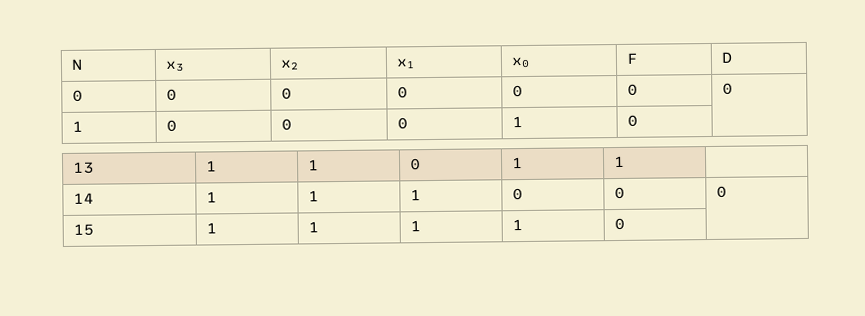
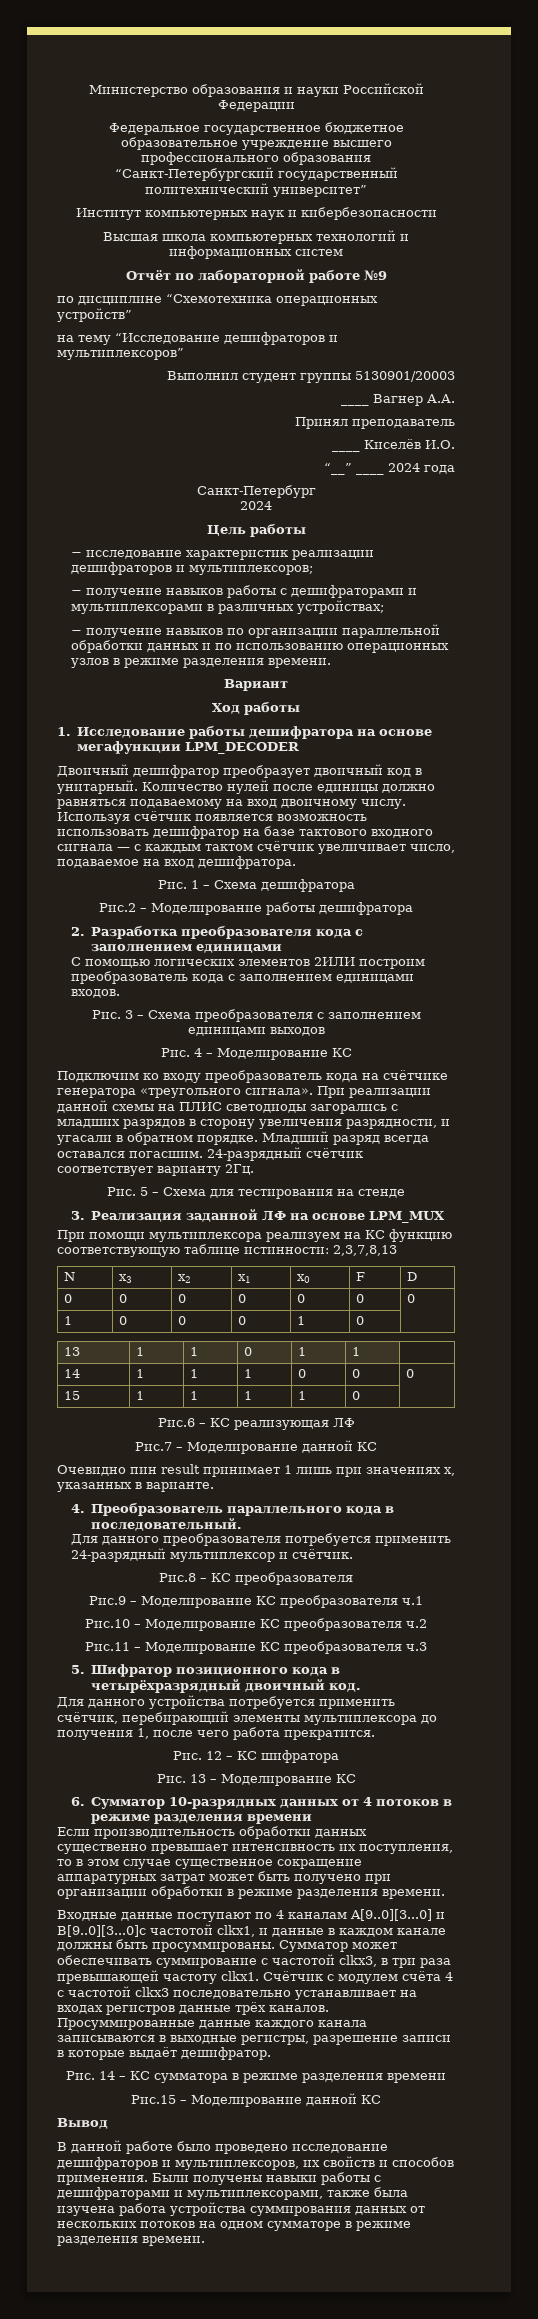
+ Министерство образования и науки Российской Федерации
+ Федеральное государственное бюджетное образовательное учреждение высшего профессионального образования
+ “Санкт-Петербургский государственный политехнический университет”
+ Институт компьютерных наук и кибербезопасности
+ Высшая школа компьютерных технологий и информационных систем
+ Отчёт по лабораторной работе №9
+ по дисциплине “Схемотехника операционных устройств”
+ на тему “Исследование дешифраторов и мультиплексоров”
+ Выполнил студент группы 5130901/20003
+ ____ Вагнер А.А.
+ Принял преподаватель
+ ____ Киселёв И.О.
+ “__” ____ 2024 года
+ Санкт-Петербург
+ 2024
+ Цель работы
+ − исследование характеристик реализации дешифраторов и мультиплексоров;
+ − получение навыков работы с дешифраторами и мультиплексорами в различных устройствах;
+ − получение навыков по организации параллельной обработки данных и по использованию операционных узлов в режиме разделения времени.
+ Вариант
+ Ход работы
+ 1. Исследование работы дешифратора на основе мегафункции LPM_DECODER
+ Двоичный дешифратор преобразует двоичный код в унитарный. Количество нулей после единицы должно равняться подаваемому на вход двоичному числу. Используя счётчик появляется возможность использовать дешифратор на базе тактового входного сигнала — с каждым тактом счётчик увеличивает число, подаваемое на вход дешифратора.
+ Рис. 1 – Схема дешифратора
+ Рис.2 – Моделирование работы дешифратора
+ 2. Разработка преобразователя кода с заполнением единицами
+ С помощью логических элементов 2ИЛИ построим преобразователь кода с заполнением единицами входов.
+ Рис. 3 – Схема преобразователя с заполнением единицами выходов
+ Рис. 4 – Моделирование КС
+ Подключим ко входу преобразователь кода на счётчике генератора «треугольного сигнала». При реализации данной схемы на ПЛИС светодиоды загорались с младших разрядов в сторону увеличения разрядности, и угасали в обратном порядке. Младший разряд всегда оставался погасшим. 24-разрядный счётчик соответствует варианту 2Гц.
+ Рис. 5 – Схема для тестирования на стенде
+ 3. Реализация заданной ЛФ на основе LPM_MUX
+ При помощи мультиплексора реализуем на КС функцию соответствующую таблице истинности: 2,3,7,8,13
+ Рис.6 – КС реализующая ЛФ
+ Рис.7 – Моделирование данной КС
+ Очевидно пин result принимает 1 лишь при значениях x, указанных в варианте.
+ 4. Преобразователь параллельного кода в последовательный.
+ Для данного преобразователя потребуется применить 24-разрядный мультиплексор и счётчик.
+ Рис.8 – КС преобразователя
+ Рис.9 – Моделирование КС преобразователя ч.1
+ Рис.10 – Моделирование КС преобразователя ч.2
+ Рис.11 – Моделирование КС преобразователя ч.3
+ 5. Шифратор позиционного кода в четырёхразрядный двоичный код.
+ Для данного устройства потребуется применить счётчик, перебирающий элементы мультиплексора до получения 1, после чего работа прекратится.
+ Рис. 12 – КС шифратора
+ Рис. 13 – Моделирование КС
+ 6. Сумматор 10-разрядных данных от 4 потоков в режиме разделения времени
+ Если производительность обработки данных существенно превышает интенсивность их поступления, то в этом случае существенное сокращение аппаратурных затрат может быть получено при организации обработки в режиме разделения времени.
+ Входные данные поступают по 4 каналам A[9..0][3...0] и B[9..0][3...0]с частотой clkx1, и данные в каждом канале должны быть просуммированы. Сумматор может обеспечивать суммирование с частотой clkx3, в три раза превышающей частоту clkx1. Счётчик с модулем счёта 4 с частотой clkx3 последовательно устанавливает на входах регистров данные трёх каналов. Просуммированные данные каждого канала записываются в выходные регистры, разрешение записи в которые выдаёт дешифратор.
+ Рис. 14 – КС сумматора в режиме разделения времени
+ Рис.15 – Моделирование данной КС
+ Вывод
+ В данной работе было проведено исследование дешифраторов и мультиплексоров, их свойств и способов применения. Были получены навыки работы с дешифраторами и мультиплексорами, также была изучена работа устройства суммирования данных от нескольких потоков на одном сумматоре в режиме разделения времени.

